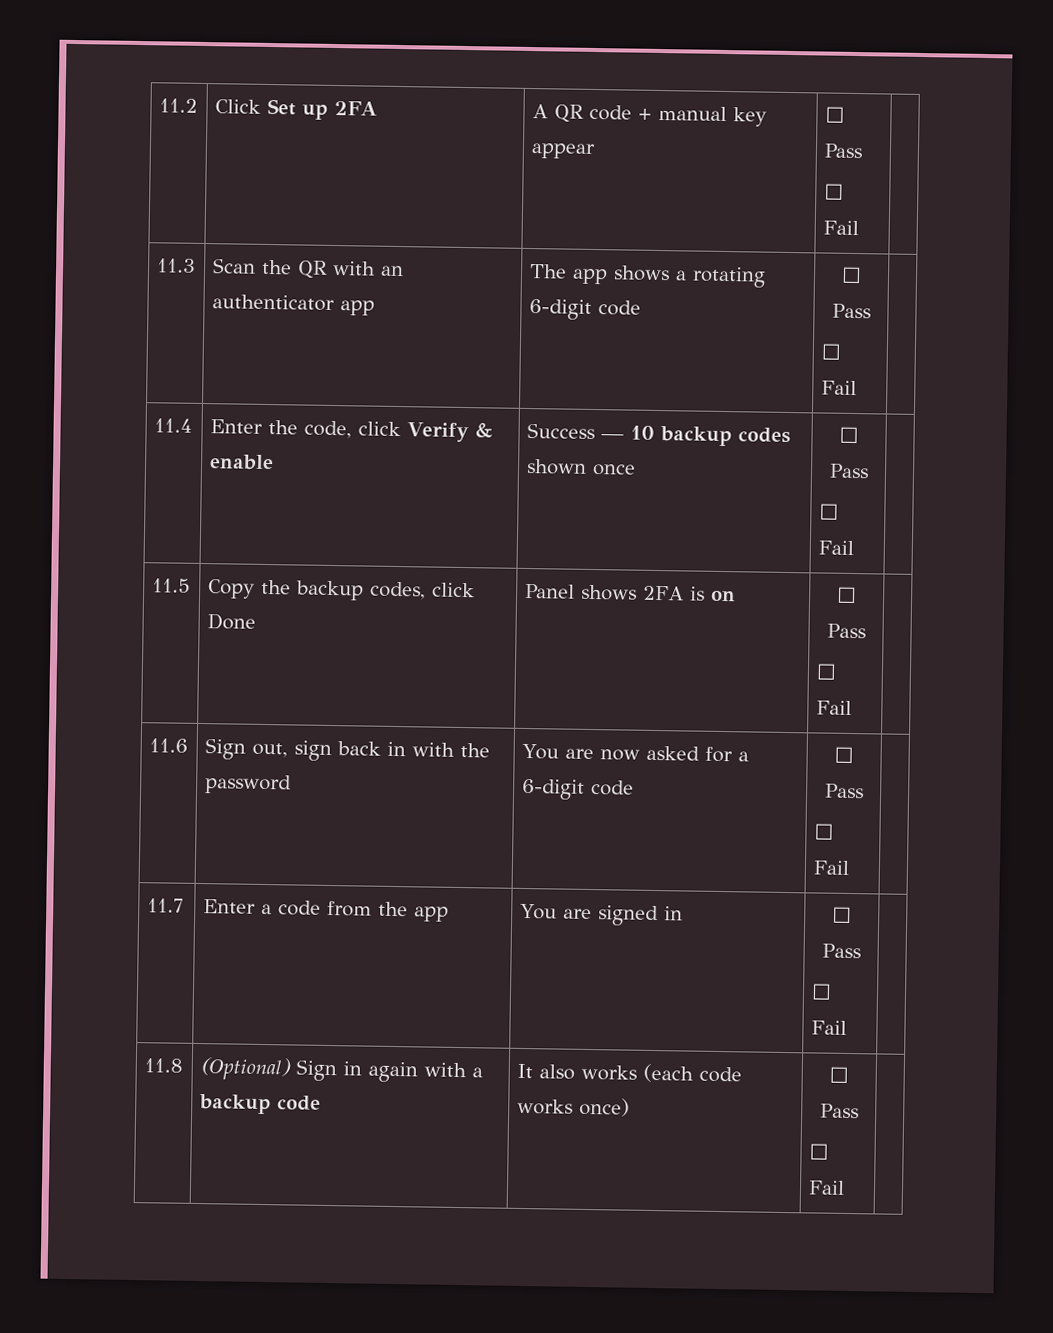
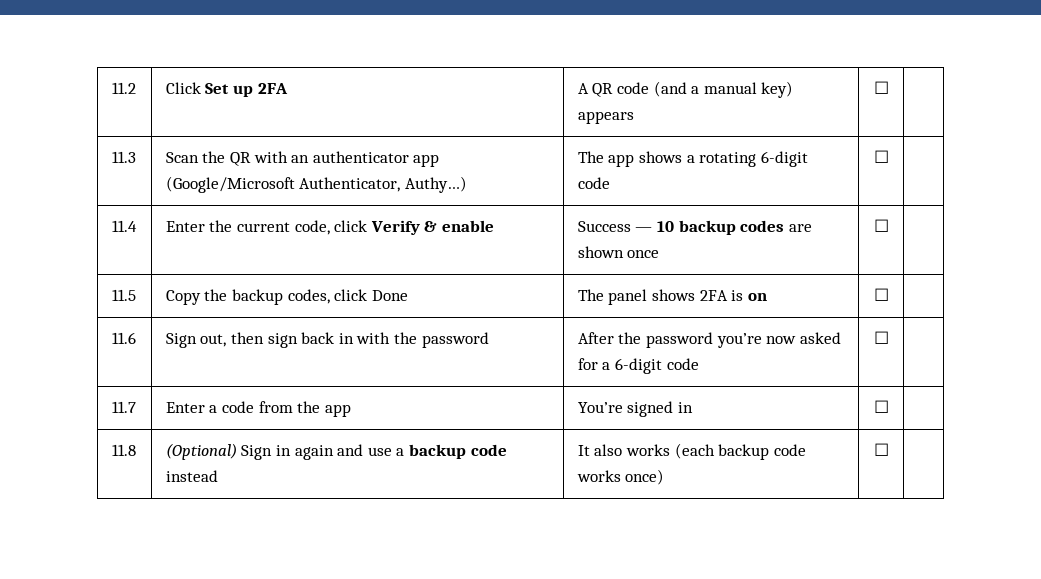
- 11.2 | Click Set up 2FA | A QR code + manual key appear | ☐ Pass
- ☐ Fail |
+ 11.2 | Click Set up 2FA | A QR code (and a manual key) appears | ☐ |
- 11.3 | Scan the QR with an authenticator app | The app shows a rotating 6-digit code | ☐ Pass
- ☐ Fail |
+ 11.3 | Scan the QR with an authenticator app (Google/Microsoft Authenticator, Authy…) | The app shows a rotating 6-digit code | ☐ |
- 11.4 | Enter the code, click Verify & enable | Success — 10 backup codes shown once | ☐ Pass
- ☐ Fail |
+ 11.4 | Enter the current code, click Verify & enable | Success — 10 backup codes are shown once | ☐ |
- 11.5 | Copy the backup codes, click Done | Panel shows 2FA is on | ☐ Pass
- ☐ Fail |
+ 11.5 | Copy the backup codes, click Done | The panel shows 2FA is on | ☐ |
- 11.6 | Sign out, sign back in with the password | You are now asked for a 6-digit code | ☐ Pass
- ☐ Fail |
+ 11.6 | Sign out, then sign back in with the password | After the password you’re now asked for a 6-digit code | ☐ |
- 11.7 | Enter a code from the app | You are signed in | ☐ Pass
- ☐ Fail |
+ 11.7 | Enter a code from the app | You’re signed in | ☐ |
- 11.8 | (Optional) Sign in again with a backup code | It also works (each code works once) | ☐ Pass
- ☐ Fail |
+ 11.8 | (Optional) Sign in again and use a backup code instead | It also works (each backup code works once) | ☐ |

